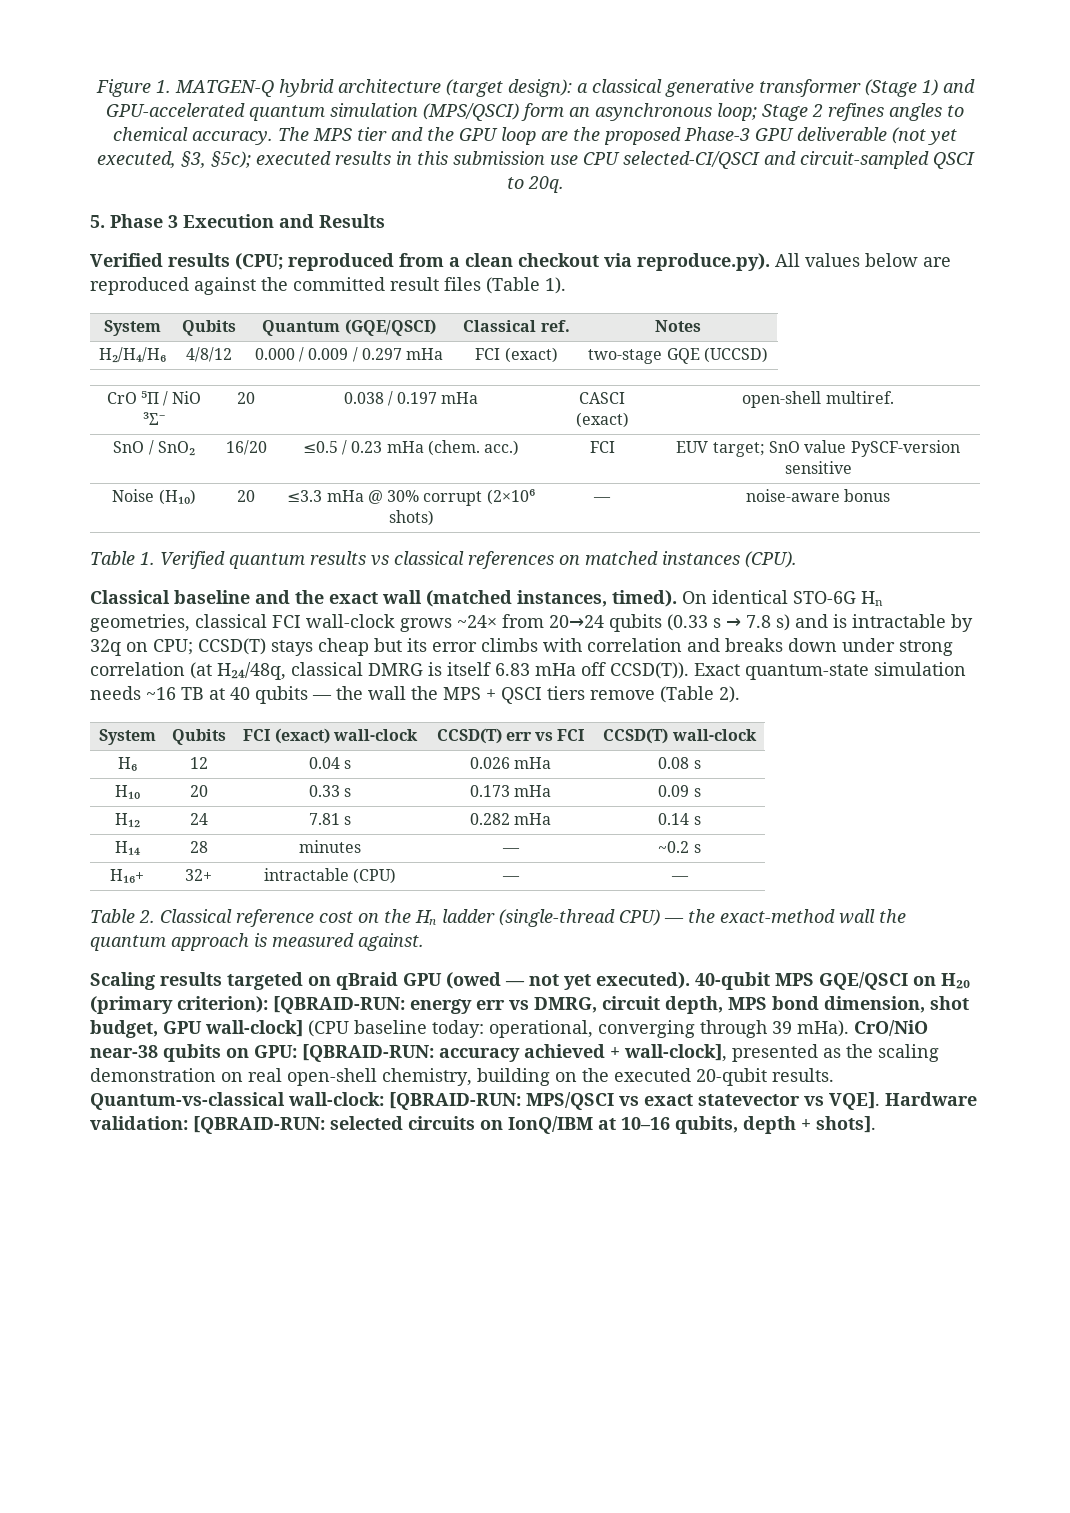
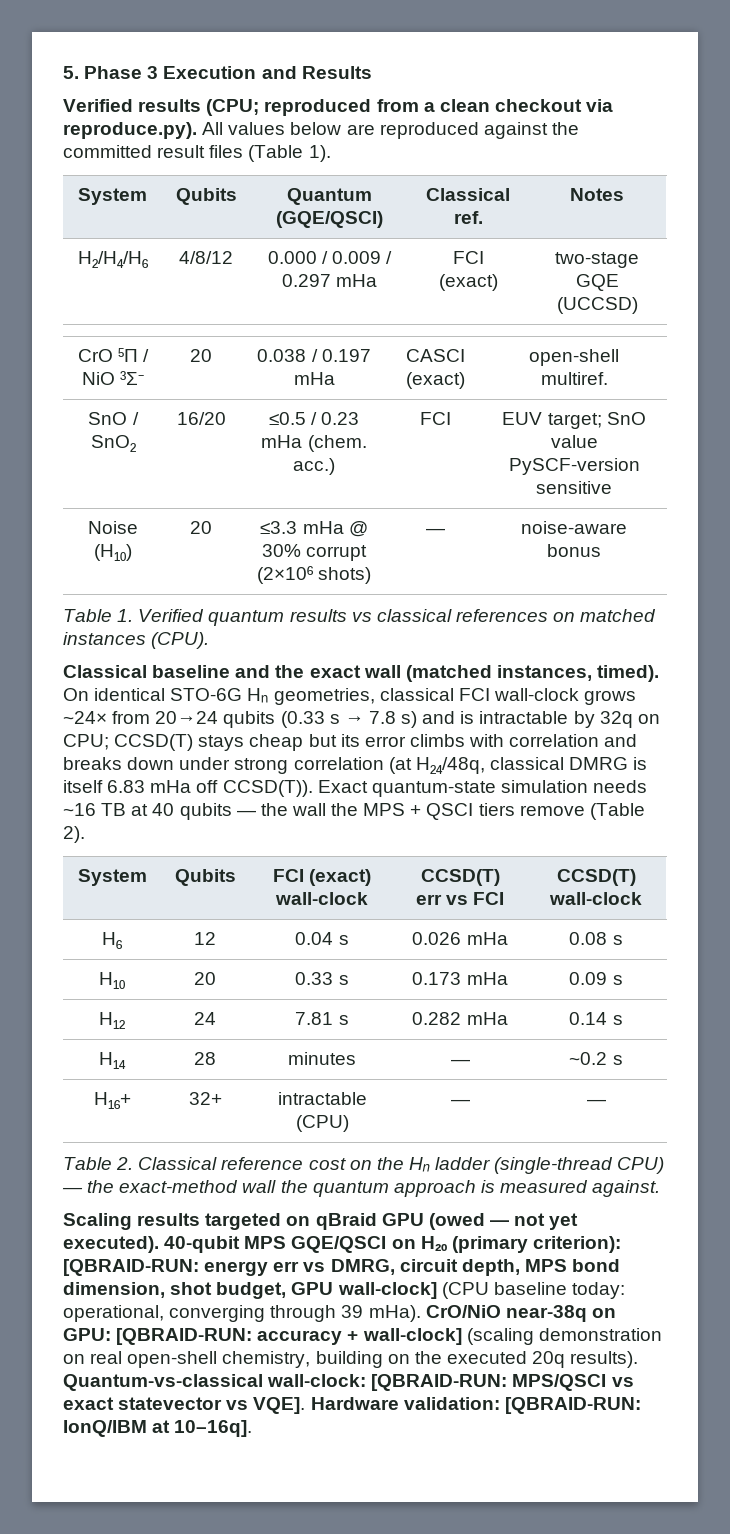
- Figure 1. MATGEN-Q hybrid architecture (target design): a classical generative transformer (Stage 1) and GPU-accelerated quantum simulation (MPS/QSCI) form an asynchronous loop; Stage 2 refines angles to chemical accuracy. The MPS tier and the GPU loop are the proposed Phase-3 GPU deliverable (not yet executed, §3, §5c); executed results in this submission use CPU selected-CI/QSCI and circuit-sampled QSCI to 20q.
- CrO/NiO near-38 qubits on GPU: [QBRAID-RUN: accuracy achieved + wall-clock], presented as the scaling demonstration on real open-shell chemistry, building on the executed 20-qubit results.
+ CrO/NiO near-38q on GPU: [QBRAID-RUN: accuracy + wall-clock] (scaling demonstration on real open-shell chemistry, building on the executed 20q results).
- Hardware validation: [QBRAID-RUN: selected circuits on IonQ/IBM at 10–16 qubits, depth + shots].
+ Hardware validation: [QBRAID-RUN: IonQ/IBM at 10–16q].

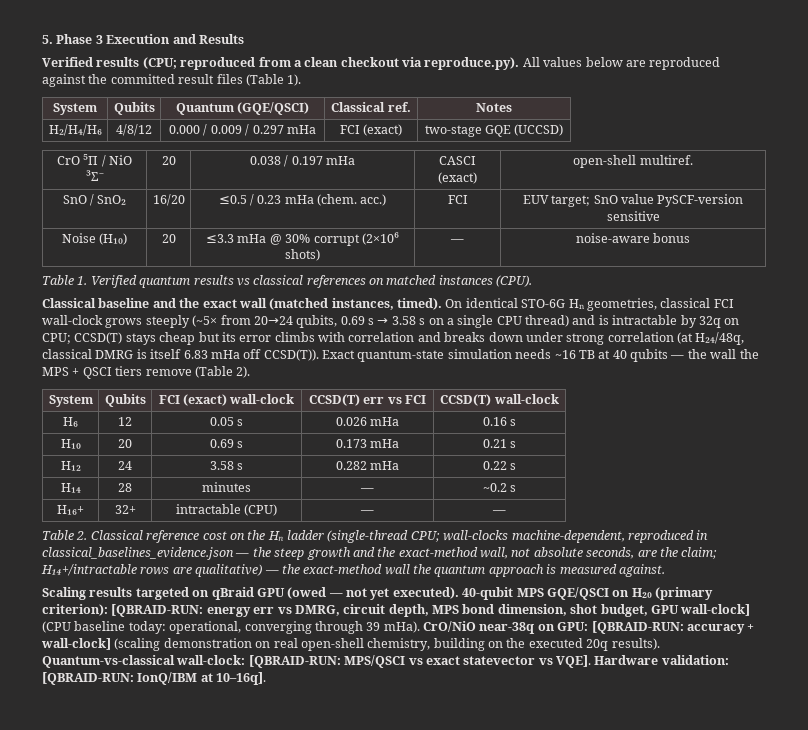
- On identical STO-6G Hₙ geometries, classical FCI wall-clock grows ~24× from 20→24 qubits (0.33 s → 7.8 s) and is intractable by 32q on CPU; CCSD(T) stays cheap but its error climbs with correlation and breaks down under strong correlation (at H₂₄/48q, classical DMRG is itself 6.83 mHa off CCSD(T)).
+ On identical STO-6G Hₙ geometries, classical FCI wall-clock grows steeply (~5× from 20→24 qubits, 0.69 s → 3.58 s on a single CPU thread) and is intractable by 32q on CPU; CCSD(T) stays cheap but its error climbs with correlation and breaks down under strong correlation (at H₂₄/48q, classical DMRG is itself 6.83 mHa off CCSD(T)).
- H₆ | 12 | 0.04 s | 0.026 mHa | 0.08 s
+ H₆ | 12 | 0.05 s | 0.026 mHa | 0.16 s
- H₁₀ | 20 | 0.33 s | 0.173 mHa | 0.09 s
+ H₁₀ | 20 | 0.69 s | 0.173 mHa | 0.21 s
- H₁₂ | 24 | 7.81 s | 0.282 mHa | 0.14 s
+ H₁₂ | 24 | 3.58 s | 0.282 mHa | 0.22 s
- Table 2. Classical reference cost on the Hₙ ladder (single-thread CPU) — the exact-method wall the quantum approach is measured against.
+ Table 2. Classical reference cost on the Hₙ ladder (single-thread CPU; wall-clocks machine-dependent, reproduced in classical_baselines_evidence.json — the steep growth and the exact-method wall, not absolute seconds, are the claim; H₁₄+/intractable rows are qualitative) — the exact-method wall the quantum approach is measured against.

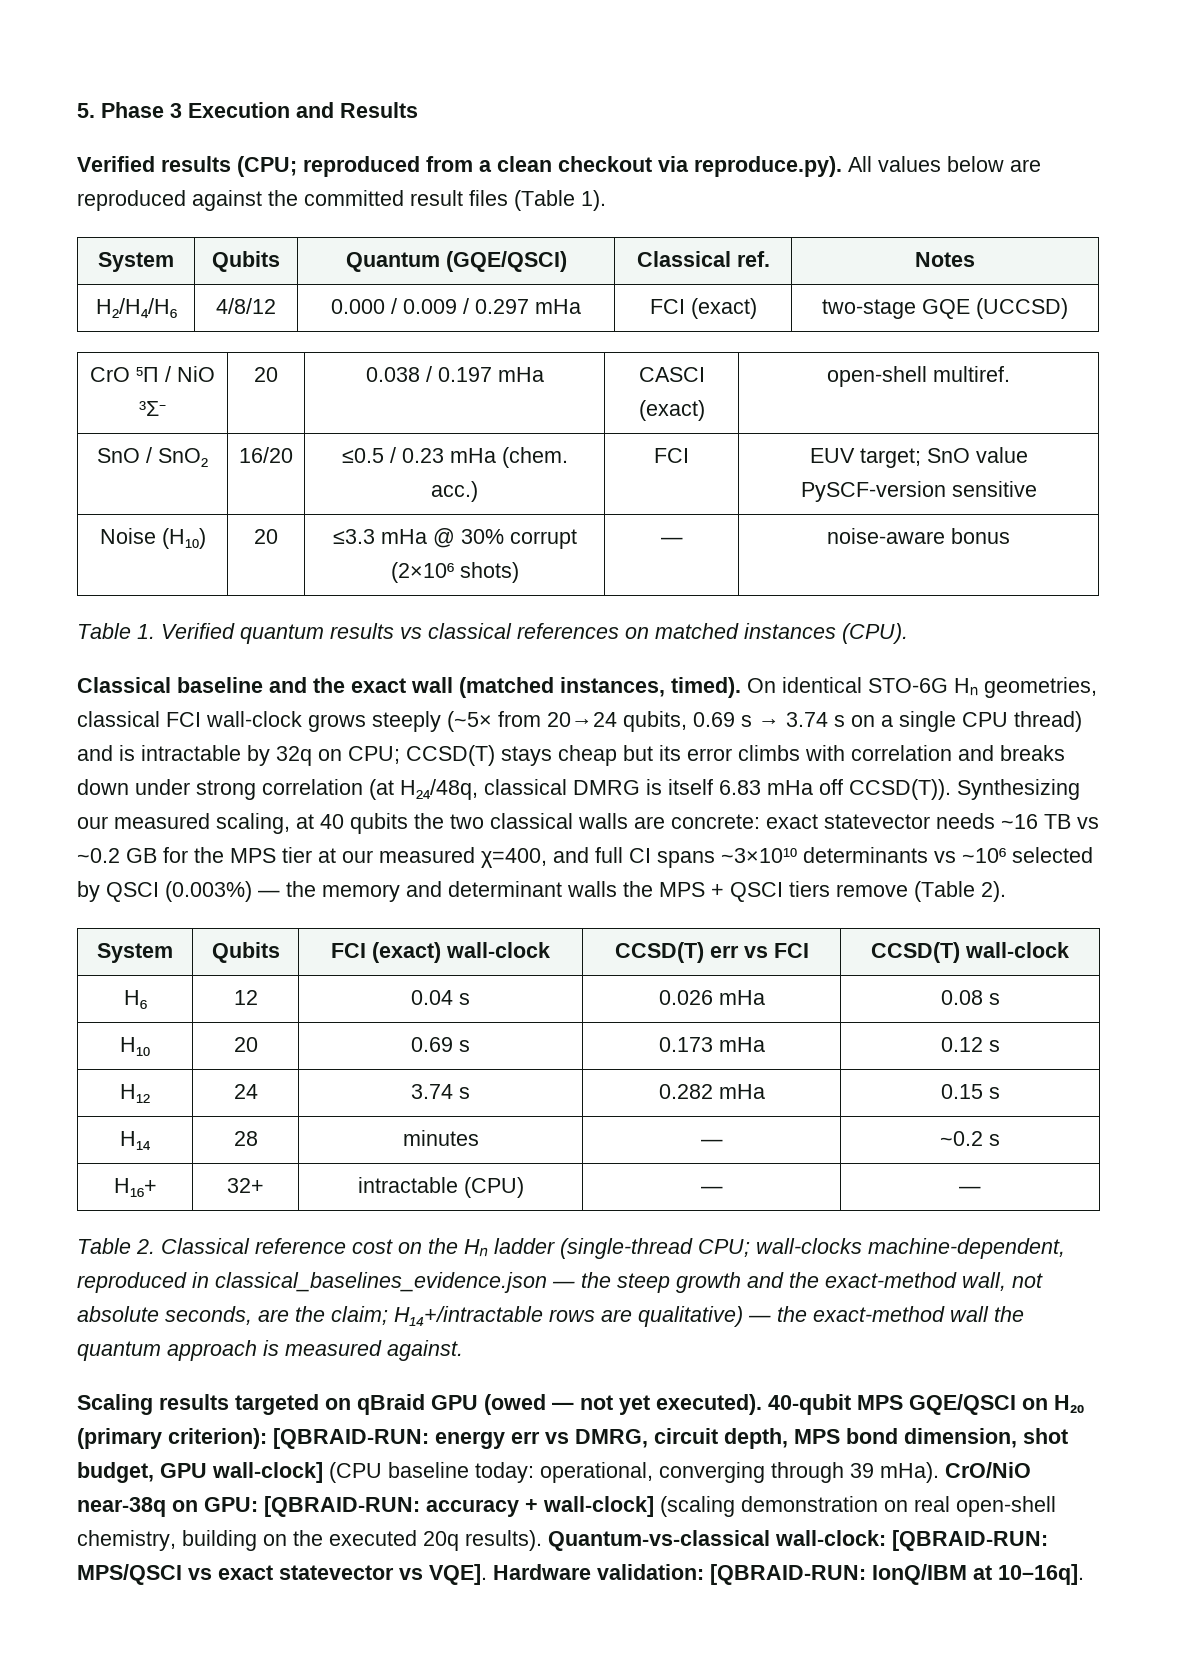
- On identical STO-6G Hₙ geometries, classical FCI wall-clock grows steeply (~5× from 20→24 qubits, 0.69 s → 3.58 s on a single CPU thread) and is intractable by 32q on CPU; CCSD(T) stays cheap but its error climbs with correlation and breaks down under strong correlation (at H₂₄/48q, classical DMRG is itself 6.83 mHa off CCSD(T)).
+ On identical STO-6G Hₙ geometries, classical FCI wall-clock grows steeply (~5× from 20→24 qubits, 0.69 s → 3.74 s on a single CPU thread) and is intractable by 32q on CPU; CCSD(T) stays cheap but its error climbs with correlation and breaks down under strong correlation (at H₂₄/48q, classical DMRG is itself 6.83 mHa off CCSD(T)).
- Exact quantum-state simulation needs ~16 TB at 40 qubits — the wall the MPS + QSCI tiers remove (Table 2).
+ Synthesizing our measured scaling, at 40 qubits the two classical walls are concrete: exact statevector needs ~16 TB vs ~0.2 GB for the MPS tier at our measured χ=400, and full CI spans ~3×10¹⁰ determinants vs ~10⁶ selected by QSCI (0.003%) — the memory and determinant walls the MPS + QSCI tiers remove (Table 2).
- H₆ | 12 | 0.05 s | 0.026 mHa | 0.16 s
+ H₆ | 12 | 0.04 s | 0.026 mHa | 0.08 s
- H₁₀ | 20 | 0.69 s | 0.173 mHa | 0.21 s
+ H₁₀ | 20 | 0.69 s | 0.173 mHa | 0.12 s
- H₁₂ | 24 | 3.58 s | 0.282 mHa | 0.22 s
+ H₁₂ | 24 | 3.74 s | 0.282 mHa | 0.15 s

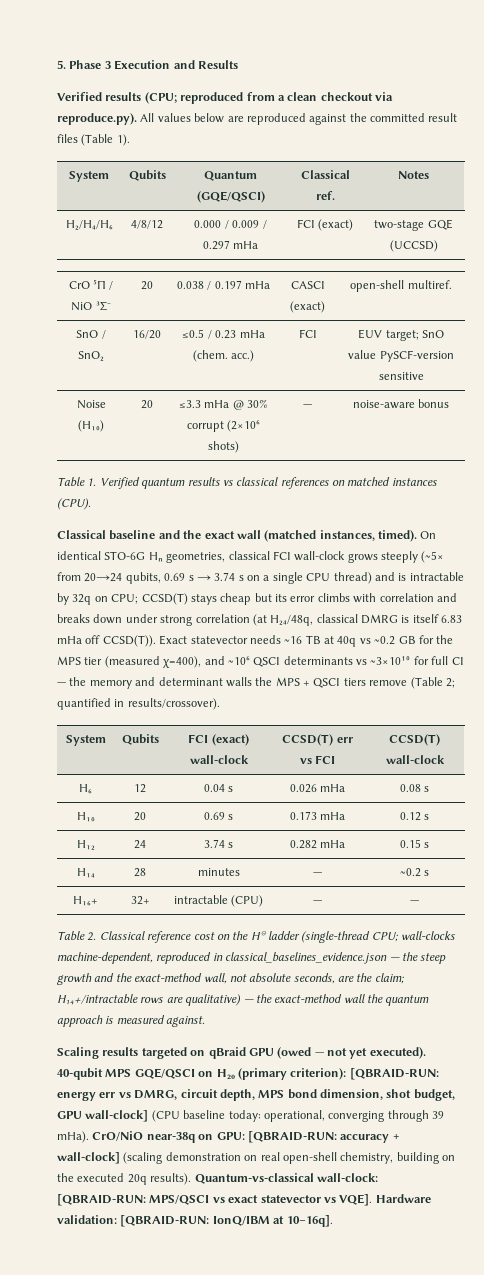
- Synthesizing our measured scaling, at 40 qubits the two classical walls are concrete: exact statevector needs ~16 TB vs ~0.2 GB for the MPS tier at our measured χ=400, and full CI spans ~3×10¹⁰ determinants vs ~10⁶ selected by QSCI (0.003%) — the memory and determinant walls the MPS + QSCI tiers remove (Table 2).
+ Exact statevector needs ~16 TB at 40q vs ~0.2 GB for the MPS tier (measured χ=400), and ~10⁶ QSCI determinants vs ~3×10¹⁰ for full CI — the memory and determinant walls the MPS + QSCI tiers remove (Table 2; quantified in results/crossover).

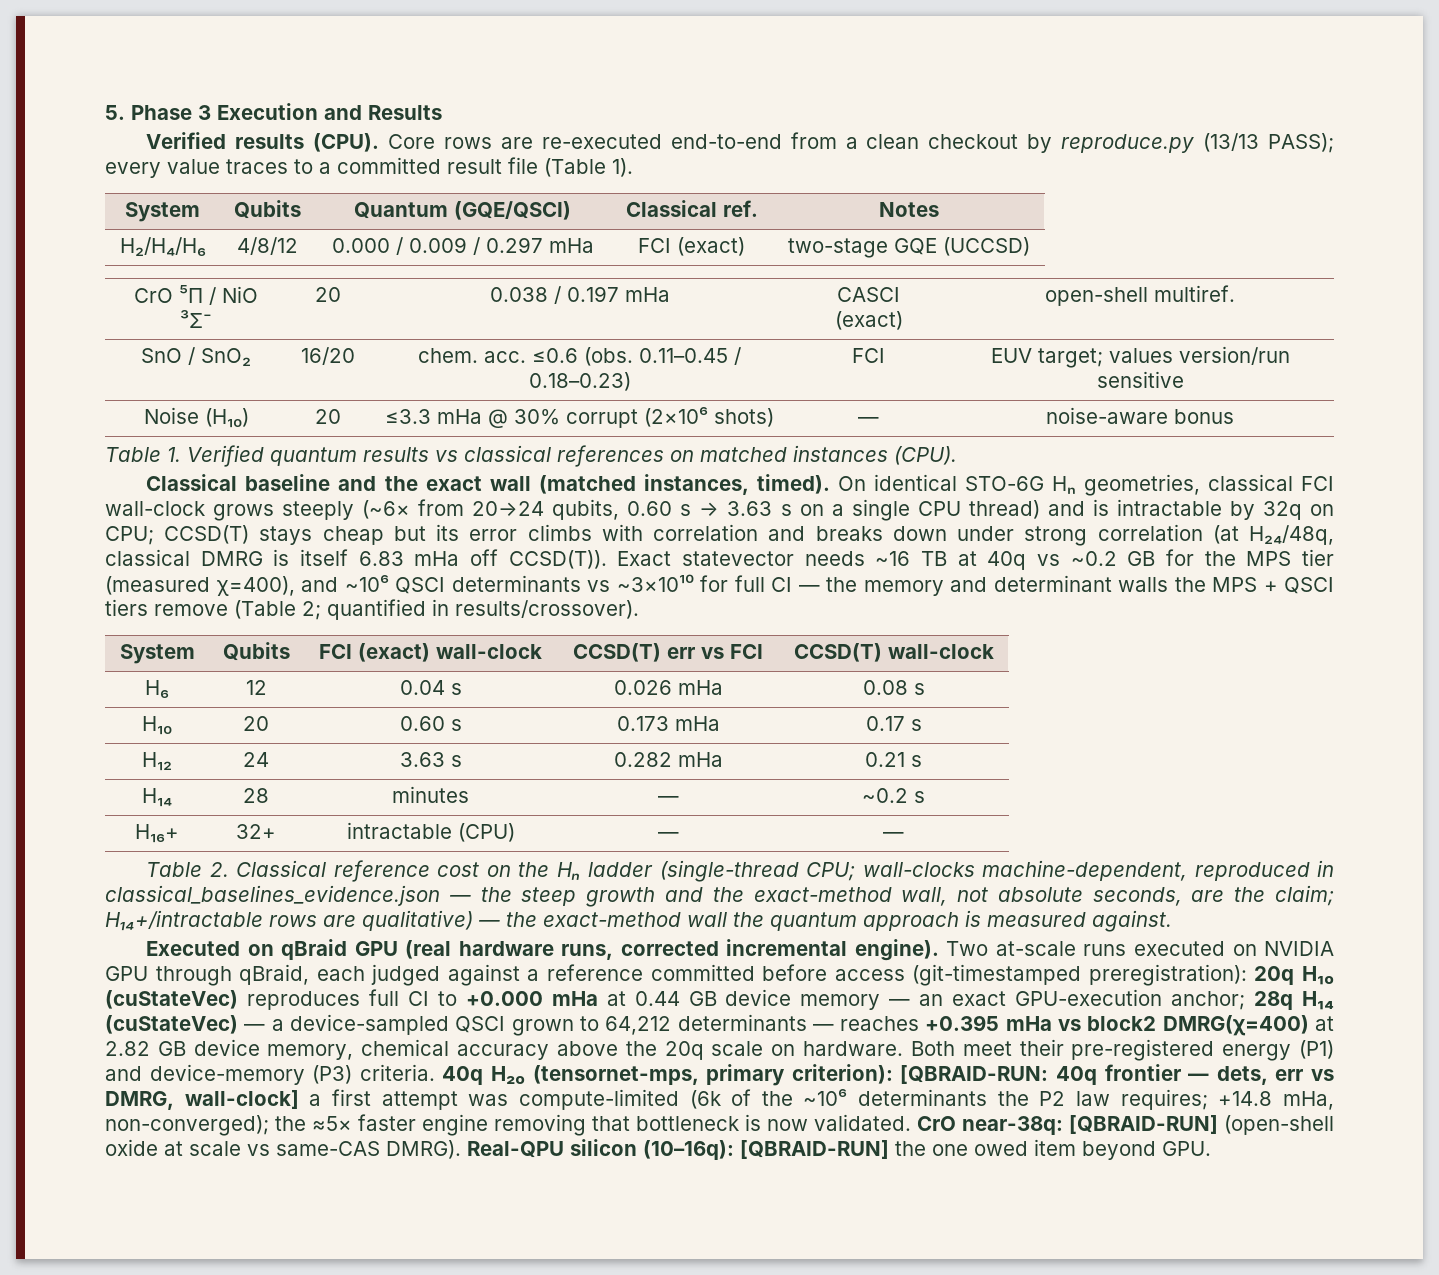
- Verified results (CPU; reproduced from a clean checkout via reproduce.py). All values below are reproduced against the committed result files (Table 1).
+ Verified results (CPU). Core rows are re-executed end-to-end from a clean checkout by reproduce.py (13/13 PASS); every value traces to a committed result file (Table 1).
- SnO / SnO₂ | 16/20 | ≤0.5 / 0.23 mHa (chem. acc.) | FCI | EUV target; SnO value PySCF-version sensitive
+ SnO / SnO₂ | 16/20 | chem. acc. ≤0.6 (obs. 0.11–0.45 / 0.18–0.23) | FCI | EUV target; values version/run sensitive
- On identical STO-6G Hₙ geometries, classical FCI wall-clock grows steeply (~5× from 20→24 qubits, 0.69 s → 3.74 s on a single CPU thread) and is intractable by 32q on CPU; CCSD(T) stays cheap but its error climbs with correlation and breaks down under strong correlation (at H₂₄/48q, classical DMRG is itself 6.83 mHa off CCSD(T)).
+ On identical STO-6G Hₙ geometries, classical FCI wall-clock grows steeply (~6× from 20→24 qubits, 0.60 s → 3.63 s on a single CPU thread) and is intractable by 32q on CPU; CCSD(T) stays cheap but its error climbs with correlation and breaks down under strong correlation (at H₂₄/48q, classical DMRG is itself 6.83 mHa off CCSD(T)).
- H₁₀ | 20 | 0.69 s | 0.173 mHa | 0.12 s
+ H₁₀ | 20 | 0.60 s | 0.173 mHa | 0.17 s
- H₁₂ | 24 | 3.74 s | 0.282 mHa | 0.15 s
+ H₁₂ | 24 | 3.63 s | 0.282 mHa | 0.21 s
- Scaling results targeted on qBraid GPU (owed — not yet executed). 40-qubit MPS GQE/QSCI on H₂₀ (primary criterion): [QBRAID-RUN: energy err vs DMRG, circuit depth, MPS bond dimension, shot budget, GPU wall-clock] (CPU baseline today: operational, converging through 39 mHa). CrO/NiO near-38q on GPU: [QBRAID-RUN: accuracy + wall-clock] (scaling demonstration on real open-shell chemistry, building on the executed 20q results). Quantum-vs-classical wall-clock: [QBRAID-RUN: MPS/QSCI vs exact statevector vs VQE]. Hardware validation: [QBRAID-RUN: IonQ/IBM at 10–16q].
+ Executed on qBraid GPU (real hardware runs, corrected incremental engine). Two at-scale runs executed on NVIDIA GPU through qBraid, each judged against a reference committed before access (git-timestamped preregistration): 20q H₁₀ (cuStateVec) reproduces full CI to +0.000 mHa at 0.44 GB device memory — an exact GPU-execution anchor; 28q H₁₄ (cuStateVec) — a device-sampled QSCI grown to 64,212 determinants — reaches +0.395 mHa vs block2 DMRG(χ=400) at 2.82 GB device memory, chemical accuracy above the 20q scale on hardware. Both meet their pre-registered energy (P1) and device-memory (P3) criteria. 40q H₂₀ (tensornet-mps, primary criterion): [QBRAID-RUN: 40q frontier — dets, err vs DMRG, wall-clock] a first attempt was compute-limited (6k of the ~10⁶ determinants the P2 law requires; +14.8 mHa, non-converged); the ≈5× faster engine removing that bottleneck is now validated. CrO near-38q: [QBRAID-RUN] (open-shell oxide at scale vs same-CAS DMRG). Real-QPU silicon (10–16q): [QBRAID-RUN] the one owed item beyond GPU.

